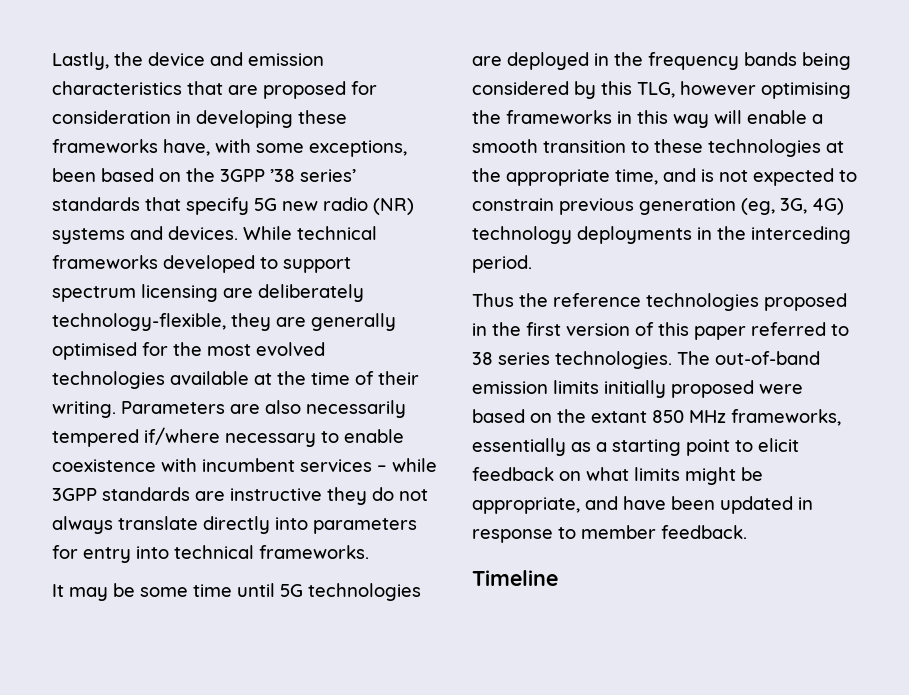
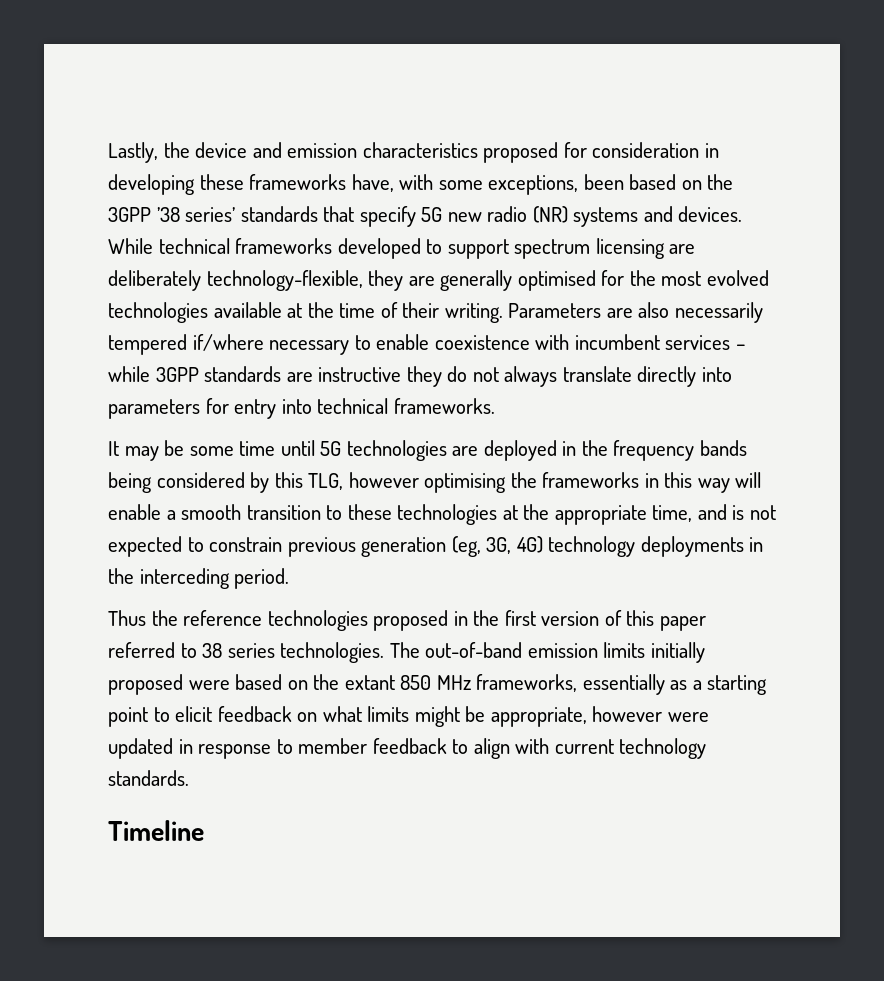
- Lastly, the device and emission characteristics that are proposed for consideration in developing these frameworks have, with some exceptions, been based on the 3GPP ’38 series’ standards that specify 5G new radio (NR) systems and devices.
+ Lastly, the device and emission characteristics proposed for consideration in developing these frameworks have, with some exceptions, been based on the 3GPP ’38 series’ standards that specify 5G new radio (NR) systems and devices.
- The out-of-band emission limits initially proposed were based on the extant 850 MHz frameworks, essentially as a starting point to elicit feedback on what limits might be appropriate, and have been updated in response to member feedback.
+ The out-of-band emission limits initially proposed were based on the extant 850 MHz frameworks, essentially as a starting point to elicit feedback on what limits might be appropriate, however were updated in response to member feedback to align with current technology standards.

